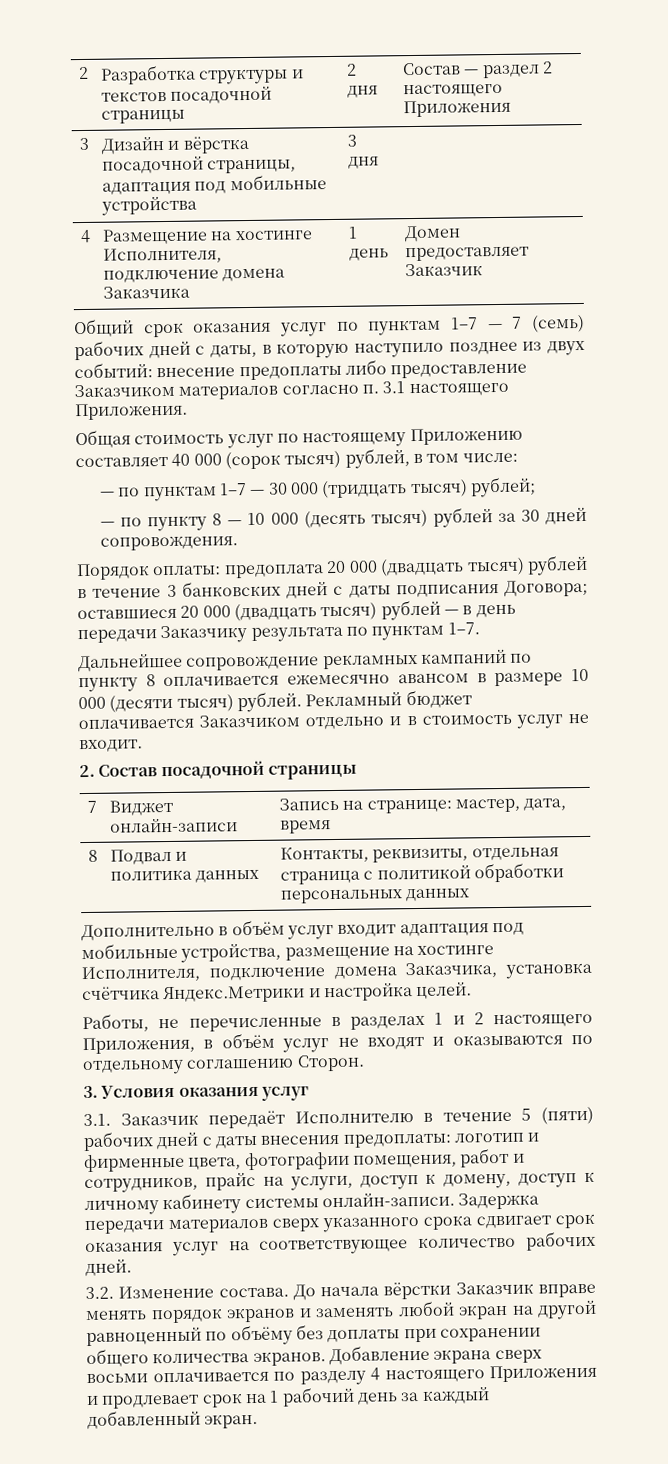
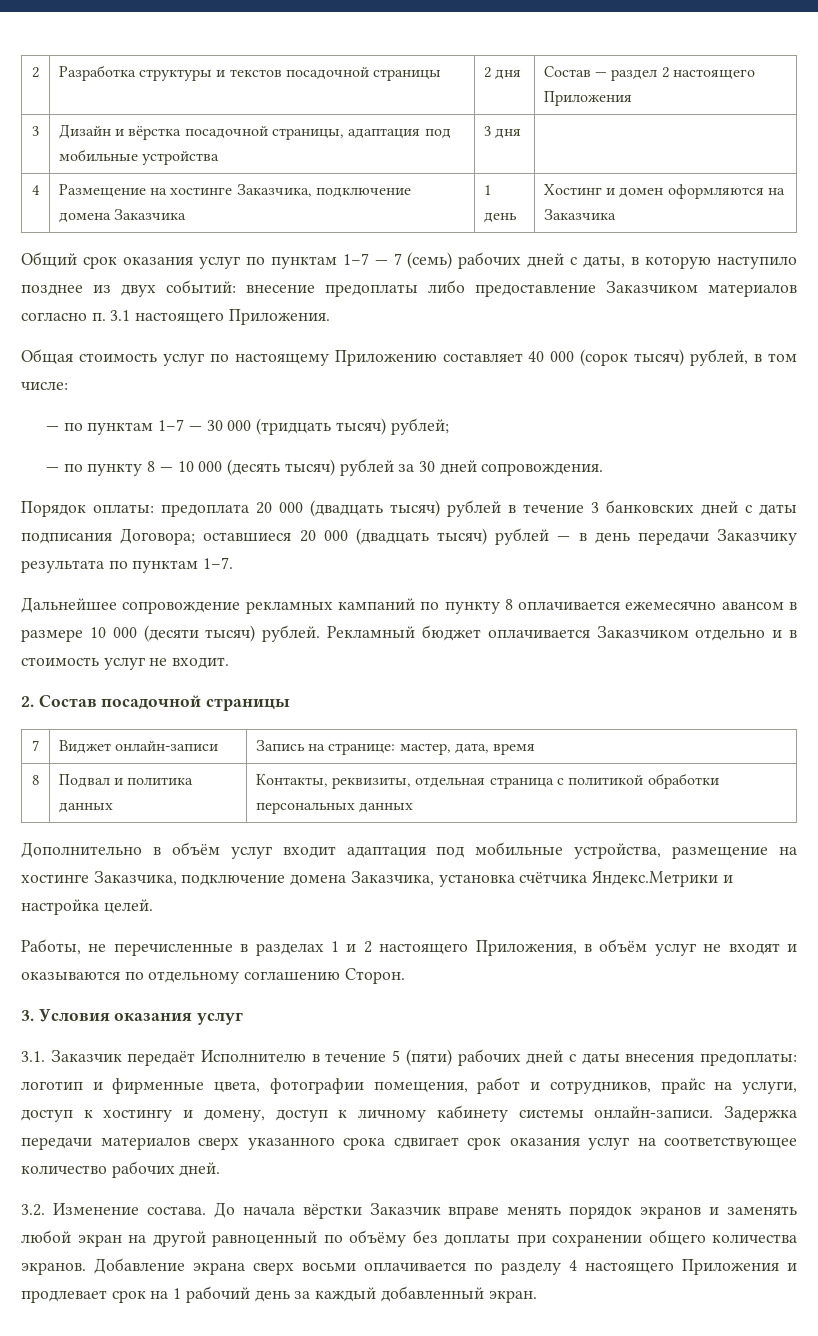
- 4 | Размещение на хостинге Исполнителя, подключение домена Заказчика | 1 день | Домен предоставляет Заказчик
+ 4 | Размещение на хостинге Заказчика, подключение домена Заказчика | 1 день | Хостинг и домен оформляются на Заказчика
- Дополнительно в объём услуг входит адаптация под мобильные устройства, размещение на хостинге Исполнителя, подключение домена Заказчика, установка счётчика Яндекс.Метрики и настройка целей.
+ Дополнительно в объём услуг входит адаптация под мобильные устройства, размещение на хостинге Заказчика, подключение домена Заказчика, установка счётчика Яндекс.Метрики и настройка целей.
- 3.1. Заказчик передаёт Исполнителю в течение 5 (пяти) рабочих дней с даты внесения предоплаты: логотип и фирменные цвета, фотографии помещения, работ и сотрудников, прайс на услуги, доступ к домену, доступ к личному кабинету системы онлайн-записи.
+ 3.1. Заказчик передаёт Исполнителю в течение 5 (пяти) рабочих дней с даты внесения предоплаты: логотип и фирменные цвета, фотографии помещения, работ и сотрудников, прайс на услуги, доступ к хостингу и домену, доступ к личному кабинету системы онлайн-записи.

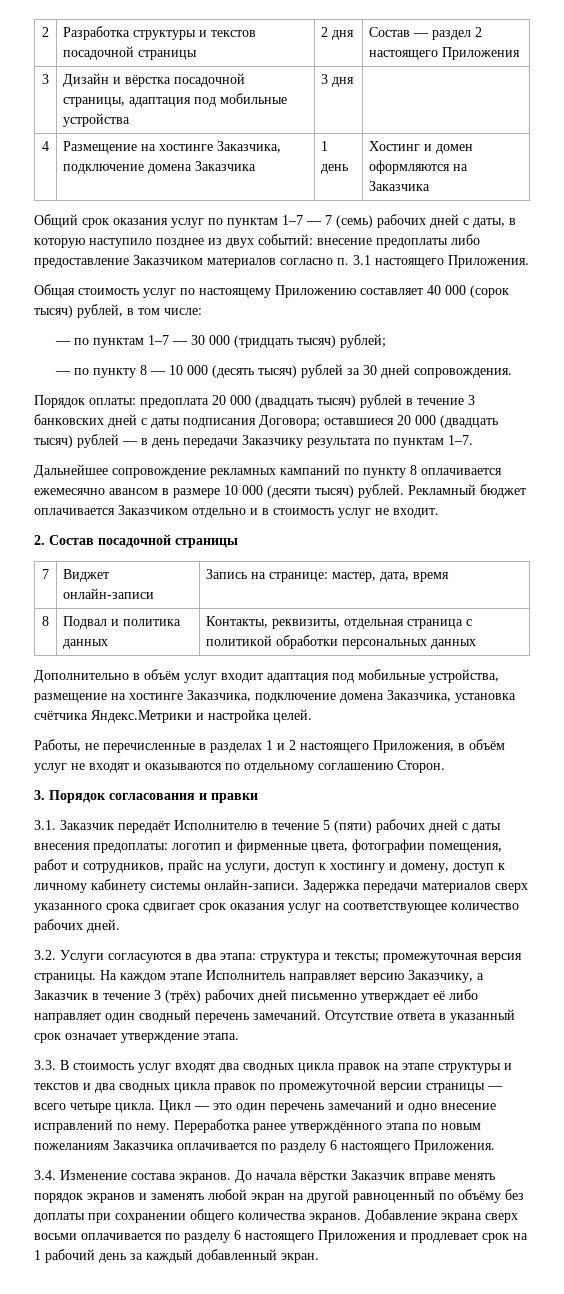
- 3. Условия оказания услуг
+ 3. Порядок согласования и правки
- 3.2. Изменение состава.
+ 3.2. Услуги согласуются в два этапа: структура и тексты; промежуточная версия страницы. На каждом этапе Исполнитель направляет версию Заказчику, а Заказчик в течение 3 (трёх) рабочих дней письменно утверждает её либо направляет один сводный перечень замечаний. Отсутствие ответа в указанный срок означает утверждение этапа.
+ 3.3. В стоимость услуг входят два сводных цикла правок на этапе структуры и текстов и два сводных цикла правок по промежуточной версии страницы — всего четыре цикла. Цикл — это один перечень замечаний и одно внесение исправлений по нему. Переработка ранее утверждённого этапа по новым пожеланиям Заказчика оплачивается по разделу 6 настоящего Приложения.
+ 3.4. Изменение состава экранов.
- Добавление экрана сверх восьми оплачивается по разделу 4 настоящего Приложения и продлевает срок на 1 рабочий день за каждый добавленный экран.
+ Добавление экрана сверх восьми оплачивается по разделу 6 настоящего Приложения и продлевает срок на 1 рабочий день за каждый добавленный экран.

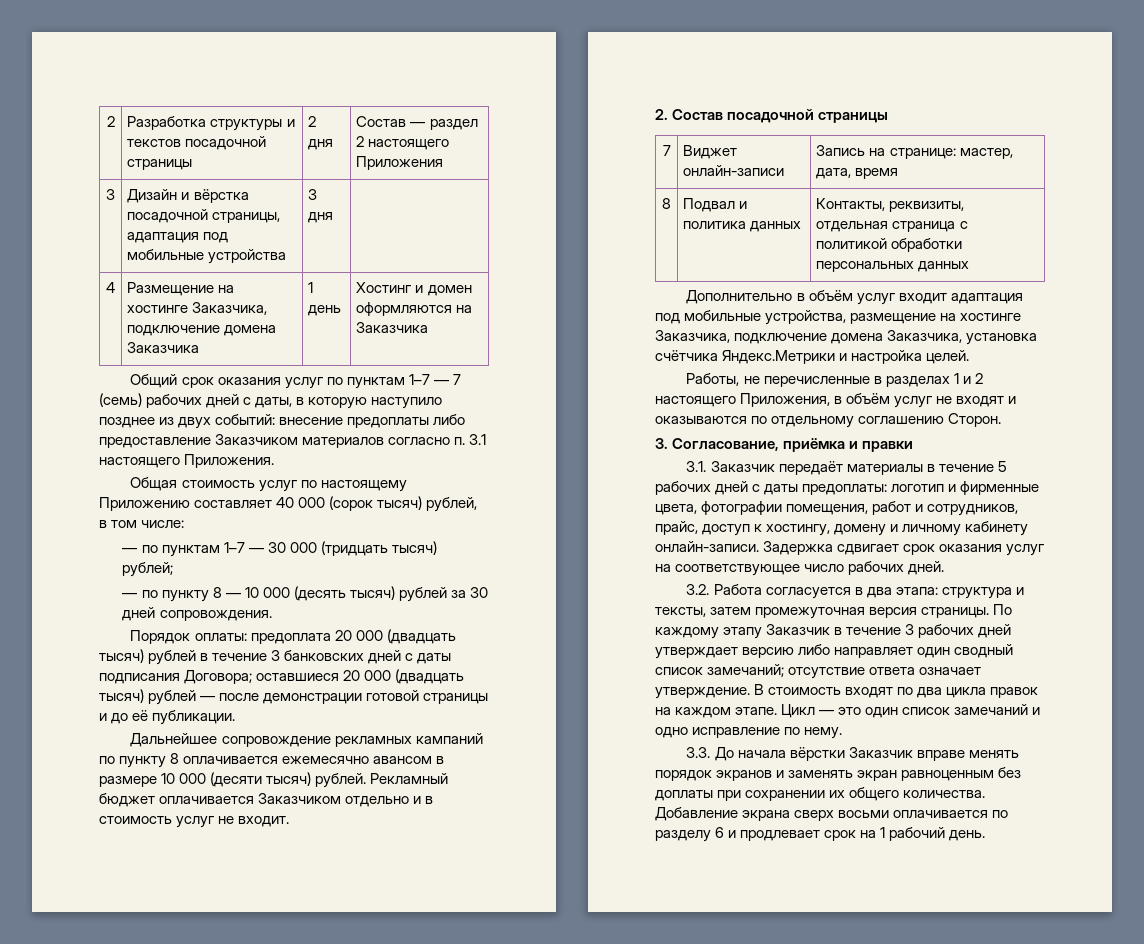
- Порядок оплаты: предоплата 20 000 (двадцать тысяч) рублей в течение 3 банковских дней с даты подписания Договора; оставшиеся 20 000 (двадцать тысяч) рублей — в день передачи Заказчику результата по пунктам 1–7.
+ Порядок оплаты: предоплата 20 000 (двадцать тысяч) рублей в течение 3 банковских дней с даты подписания Договора; оставшиеся 20 000 (двадцать тысяч) рублей — после демонстрации готовой страницы и до её публикации.
- 3. Порядок согласования и правки
+ 3. Согласование, приёмка и правки
- 3.1. Заказчик передаёт Исполнителю в течение 5 (пяти) рабочих дней с даты внесения предоплаты: логотип и фирменные цвета, фотографии помещения, работ и сотрудников, прайс на услуги, доступ к хостингу и домену, доступ к личному кабинету системы онлайн-записи.
+ 3.1. Заказчик передаёт материалы в течение 5 рабочих дней с даты предоплаты: логотип и фирменные цвета, фотографии помещения, работ и сотрудников, прайс, доступ к хостингу, домену и личному кабинету онлайн-записи.
- Задержка передачи материалов сверх указанного срока сдвигает срок оказания услуг на соответствующее количество рабочих дней.
+ Задержка сдвигает срок оказания услуг на соответствующее число рабочих дней.
- 3.2. Услуги согласуются в два этапа: структура и тексты; промежуточная версия страницы.
+ 3.2. Работа согласуется в два этапа: структура и тексты, затем промежуточная версия страницы.
- На каждом этапе Исполнитель направляет версию Заказчику, а Заказчик в течение 3 (трёх) рабочих дней письменно утверждает её либо направляет один сводный перечень замечаний. Отсутствие ответа в указанный срок означает утверждение этапа.
- 3.3. В стоимость услуг входят два сводных цикла правок на этапе структуры и текстов и два сводных цикла правок по промежуточной версии страницы — всего четыре цикла.
+ По каждому этапу Заказчик в течение 3 рабочих дней утверждает версию либо направляет один сводный список замечаний; отсутствие ответа означает утверждение. В стоимость входят по два цикла правок на каждом этапе.
- Цикл — это один перечень замечаний и одно внесение исправлений по нему. Переработка ранее утверждённого этапа по новым пожеланиям Заказчика оплачивается по разделу 6 настоящего Приложения.
- 3.4. Изменение состава экранов. До начала вёрстки Заказчик вправе менять порядок экранов и заменять любой экран на другой равноценный по объёму без доплаты при сохранении общего количества экранов.
+ Цикл — это один список замечаний и одно исправление по нему.
+ 3.3. До начала вёрстки Заказчик вправе менять порядок экранов и заменять экран равноценным без доплаты при сохранении их общего количества.
- Добавление экрана сверх восьми оплачивается по разделу 6 настоящего Приложения и продлевает срок на 1 рабочий день за каждый добавленный экран.
+ Добавление экрана сверх восьми оплачивается по разделу 6 и продлевает срок на 1 рабочий день.

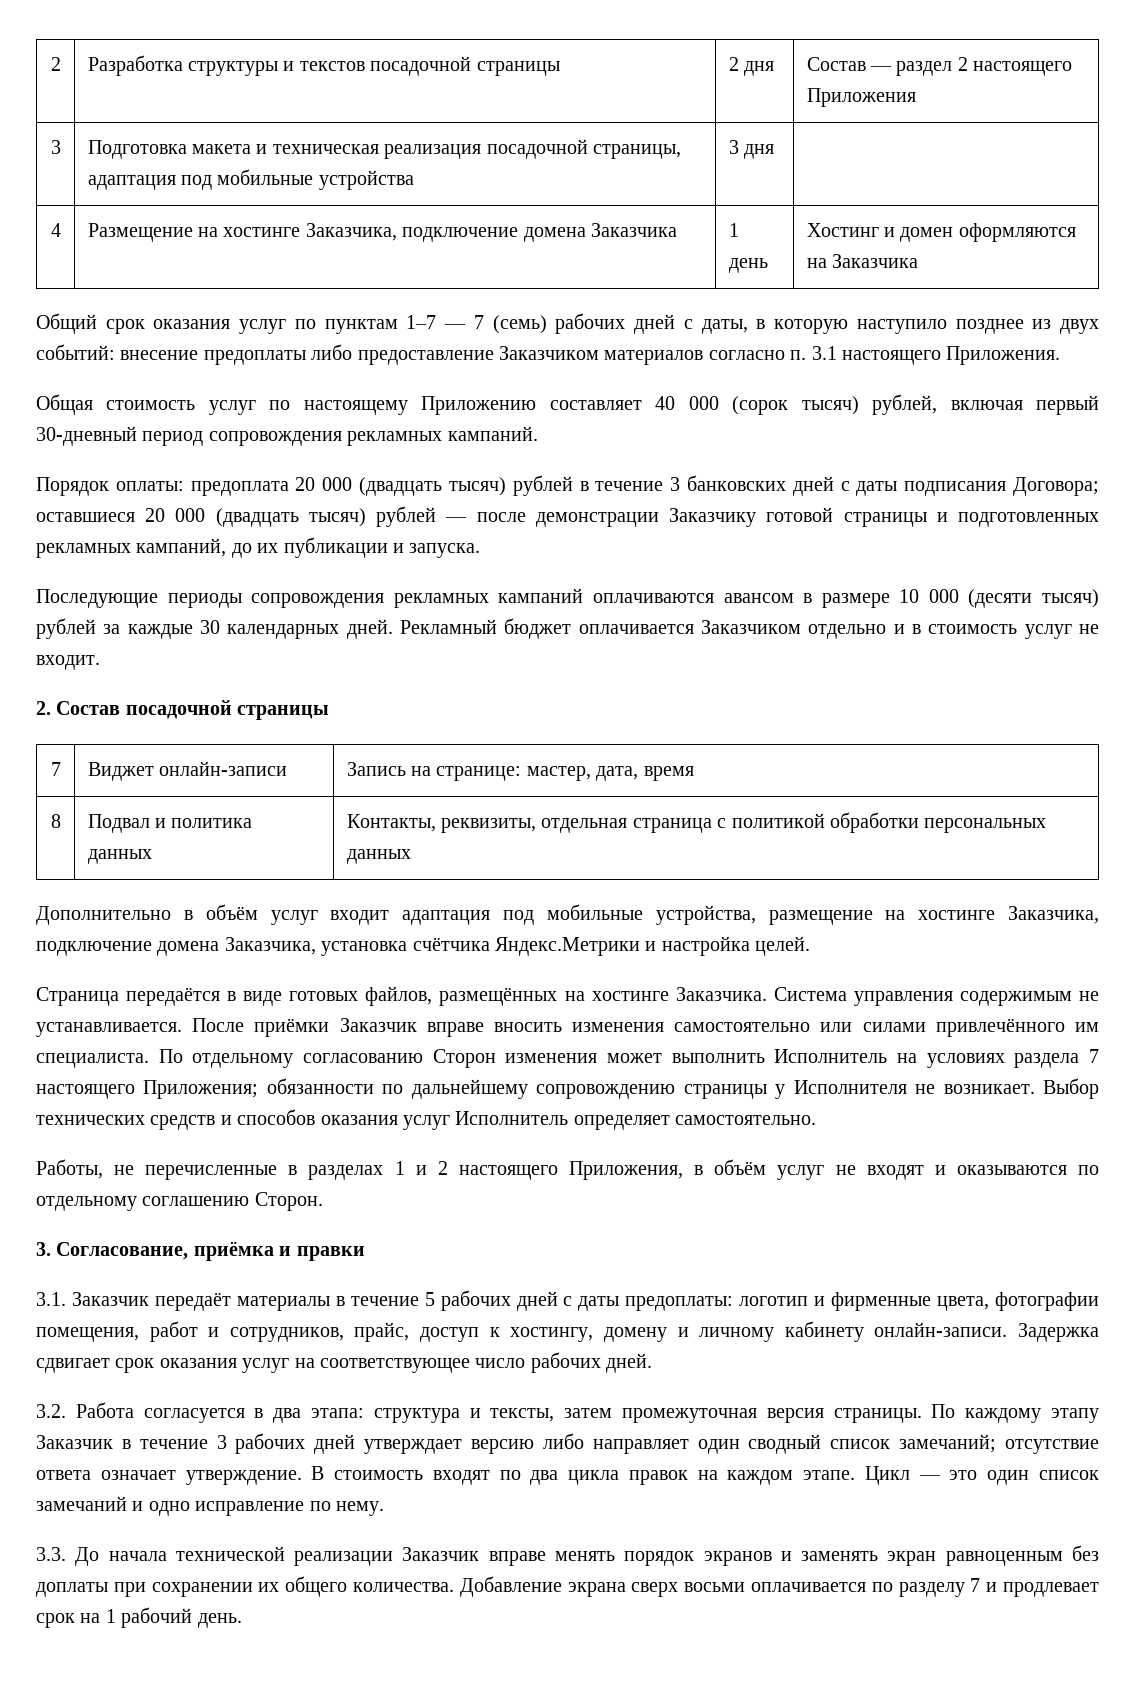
- 3 | Дизайн и вёрстка посадочной страницы, адаптация под мобильные устройства | 3 дня |
+ 3 | Подготовка макета и техническая реализация посадочной страницы, адаптация под мобильные устройства | 3 дня |
- Общая стоимость услуг по настоящему Приложению составляет 40 000 (сорок тысяч) рублей, в том числе:
- — по пунктам 1–7 — 30 000 (тридцать тысяч) рублей;
- — по пункту 8 — 10 000 (десять тысяч) рублей за 30 дней сопровождения.
+ Общая стоимость услуг по настоящему Приложению составляет 40 000 (сорок тысяч) рублей, включая первый 30-дневный период сопровождения рекламных кампаний.
- Порядок оплаты: предоплата 20 000 (двадцать тысяч) рублей в течение 3 банковских дней с даты подписания Договора; оставшиеся 20 000 (двадцать тысяч) рублей — после демонстрации готовой страницы и до её публикации.
- Дальнейшее сопровождение рекламных кампаний по пункту 8 оплачивается ежемесячно авансом в размере 10 000 (десяти тысяч) рублей.
+ Порядок оплаты: предоплата 20 000 (двадцать тысяч) рублей в течение 3 банковских дней с даты подписания Договора; оставшиеся 20 000 (двадцать тысяч) рублей — после демонстрации Заказчику готовой страницы и подготовленных рекламных кампаний, до их публикации и запуска.
+ Последующие периоды сопровождения рекламных кампаний оплачиваются авансом в размере 10 000 (десяти тысяч) рублей за каждые 30 календарных дней.
+ Страница передаётся в виде готовых файлов, размещённых на хостинге Заказчика. Система управления содержимым не устанавливается. После приёмки Заказчик вправе вносить изменения самостоятельно или силами привлечённого им специалиста. По отдельному согласованию Сторон изменения может выполнить Исполнитель на условиях раздела 7 настоящего Приложения; обязанности по дальнейшему сопровождению страницы у Исполнителя не возникает. Выбор технических средств и способов оказания услуг Исполнитель определяет самостоятельно.
- 3.3. До начала вёрстки Заказчик вправе менять порядок экранов и заменять экран равноценным без доплаты при сохранении их общего количества.
+ 3.3. До начала технической реализации Заказчик вправе менять порядок экранов и заменять экран равноценным без доплаты при сохранении их общего количества.
- Добавление экрана сверх восьми оплачивается по разделу 6 и продлевает срок на 1 рабочий день.
+ Добавление экрана сверх восьми оплачивается по разделу 7 и продлевает срок на 1 рабочий день.

